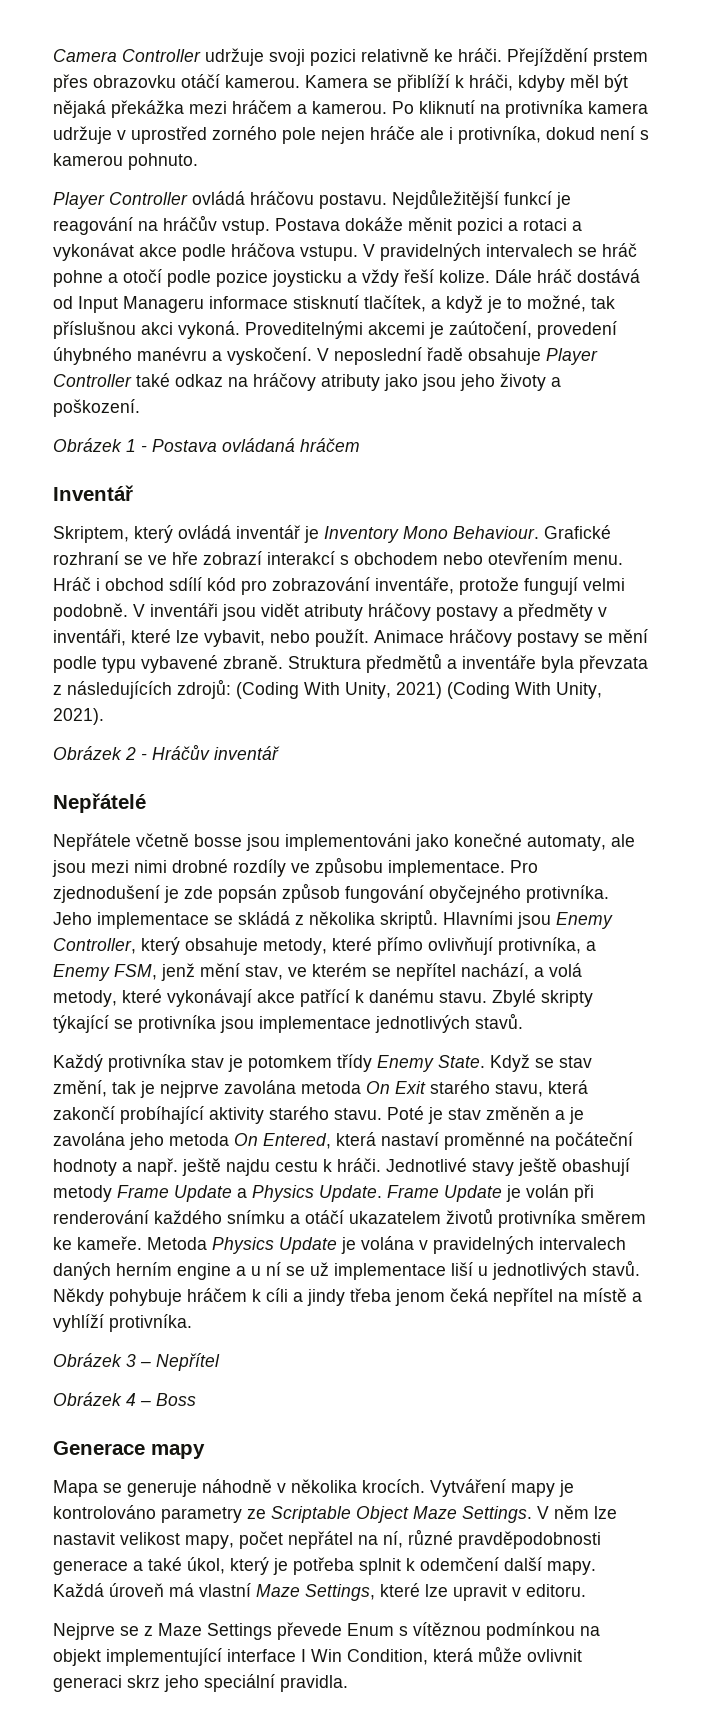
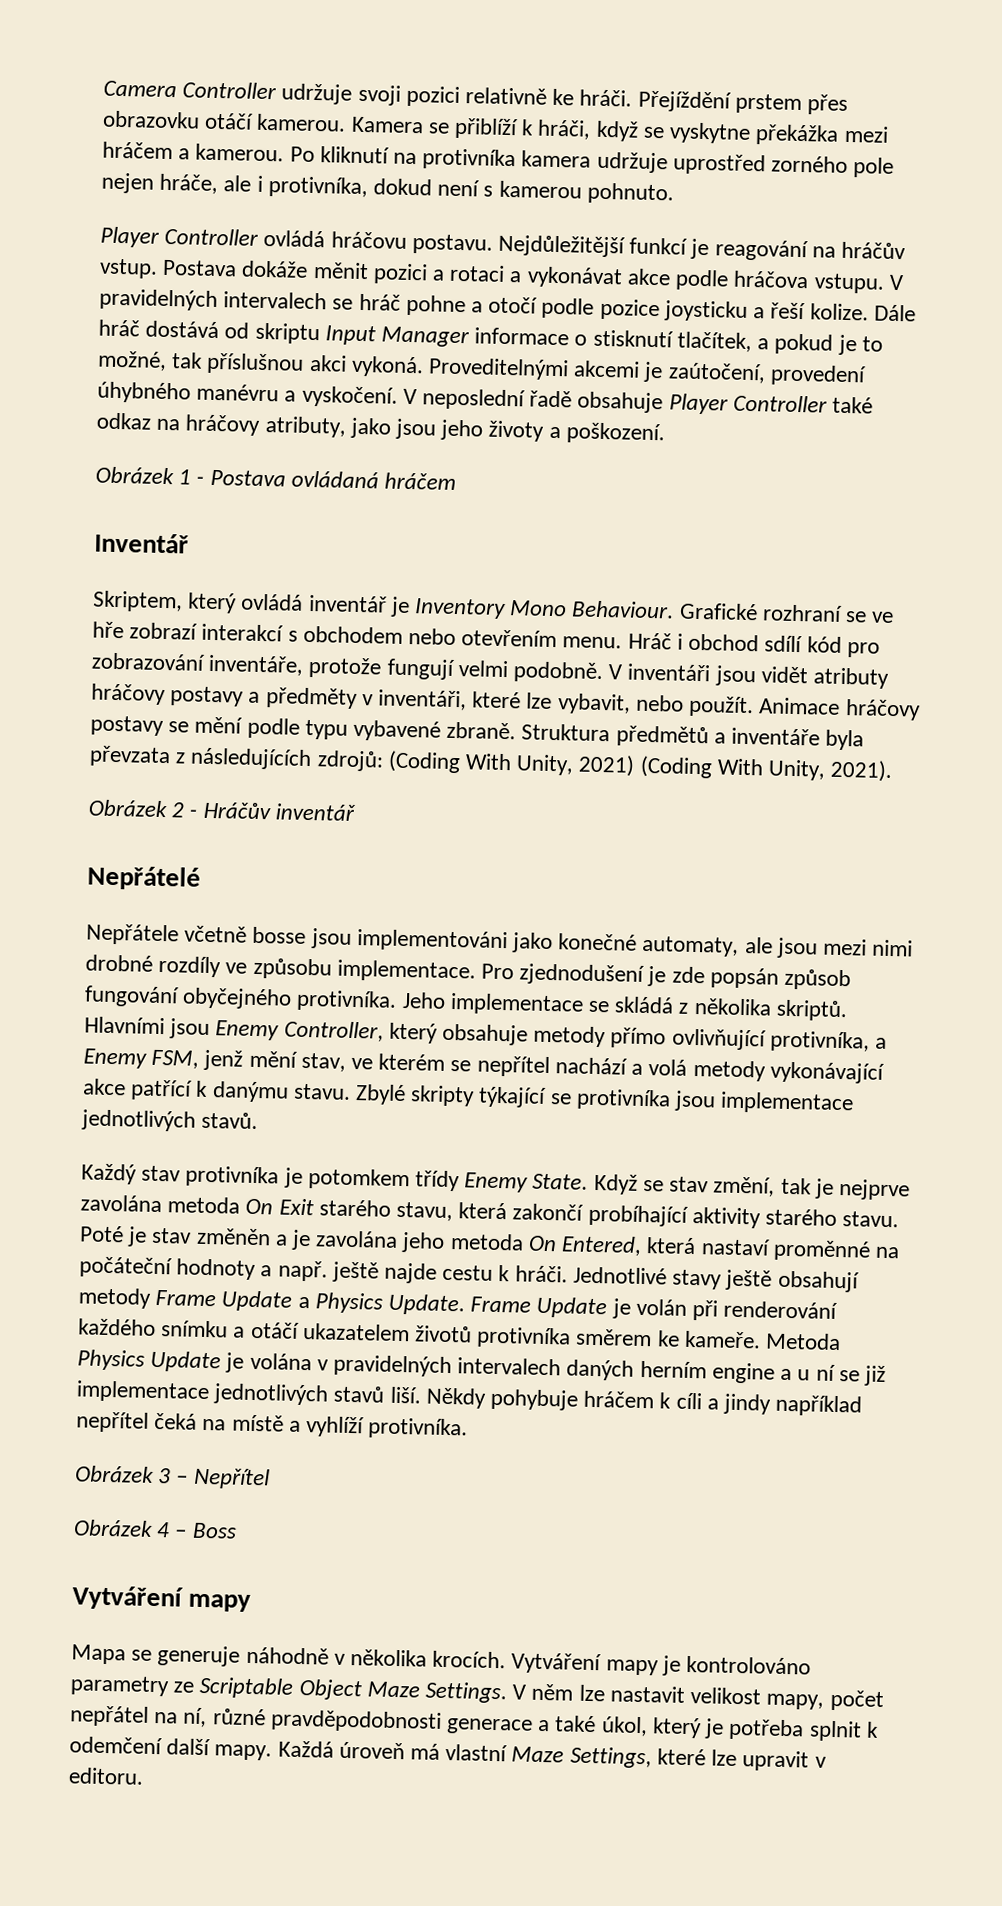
- Kamera se přiblíží k hráči, kdyby měl být nějaká překážka mezi hráčem a kamerou.
+ Kamera se přiblíží k hráči, když se vyskytne překážka mezi hráčem a kamerou.
- Po kliknutí na protivníka kamera udržuje v uprostřed zorného pole nejen hráče ale i protivníka, dokud není s kamerou pohnuto.
+ Po kliknutí na protivníka kamera udržuje uprostřed zorného pole nejen hráče, ale i protivníka, dokud není s kamerou pohnuto.
- V pravidelných intervalech se hráč pohne a otočí podle pozice joysticku a vždy řeší kolize.
+ V pravidelných intervalech se hráč pohne a otočí podle pozice joysticku a řeší kolize.
- Dále hráč dostává od Input Manageru informace stisknutí tlačítek, a když je to možné, tak příslušnou akci vykoná.
+ Dále hráč dostává od skriptu Input Manager informace o stisknutí tlačítek, a pokud je to možné, tak příslušnou akci vykoná.
- V neposlední řadě obsahuje Player Controller také odkaz na hráčovy atributy jako jsou jeho životy a poškození.
+ V neposlední řadě obsahuje Player Controller také odkaz na hráčovy atributy, jako jsou jeho životy a poškození.
- Hlavními jsou Enemy Controller, který obsahuje metody, které přímo ovlivňují protivníka, a Enemy FSM, jenž mění stav, ve kterém se nepřítel nachází, a volá metody, které vykonávají akce patřící k danému stavu.
+ Hlavními jsou Enemy Controller, který obsahuje metody přímo ovlivňující protivníka, a Enemy FSM, jenž mění stav, ve kterém se nepřítel nachází a volá metody vykonávající akce patřící k danýmu stavu.
- Každý protivníka stav je potomkem třídy Enemy State.
+ Každý stav protivníka je potomkem třídy Enemy State.
- Poté je stav změněn a je zavolána jeho metoda On Entered, která nastaví proměnné na počáteční hodnoty a např. ještě najdu cestu k hráči.
+ Poté je stav změněn a je zavolána jeho metoda On Entered, která nastaví proměnné na počáteční hodnoty a např. ještě najde cestu k hráči.
- Jednotlivé stavy ještě obashují metody Frame Update a Physics Update.
+ Jednotlivé stavy ještě obsahují metody Frame Update a Physics Update.
- Metoda Physics Update je volána v pravidelných intervalech daných herním engine a u ní se už implementace liší u jednotlivých stavů.
+ Metoda Physics Update je volána v pravidelných intervalech daných herním engine a u ní se již implementace jednotlivých stavů liší.
- Někdy pohybuje hráčem k cíli a jindy třeba jenom čeká nepřítel na místě a vyhlíží protivníka.
+ Někdy pohybuje hráčem k cíli a jindy například nepřítel čeká na místě a vyhlíží protivníka.
  Obrázek 4 – Boss
- Generace mapy
+ Vytváření mapy
- Nejprve se z Maze Settings převede Enum s vítěznou podmínkou na objekt implementující interface I Win Condition, která může ovlivnit generaci skrz jeho speciální pravidla.

